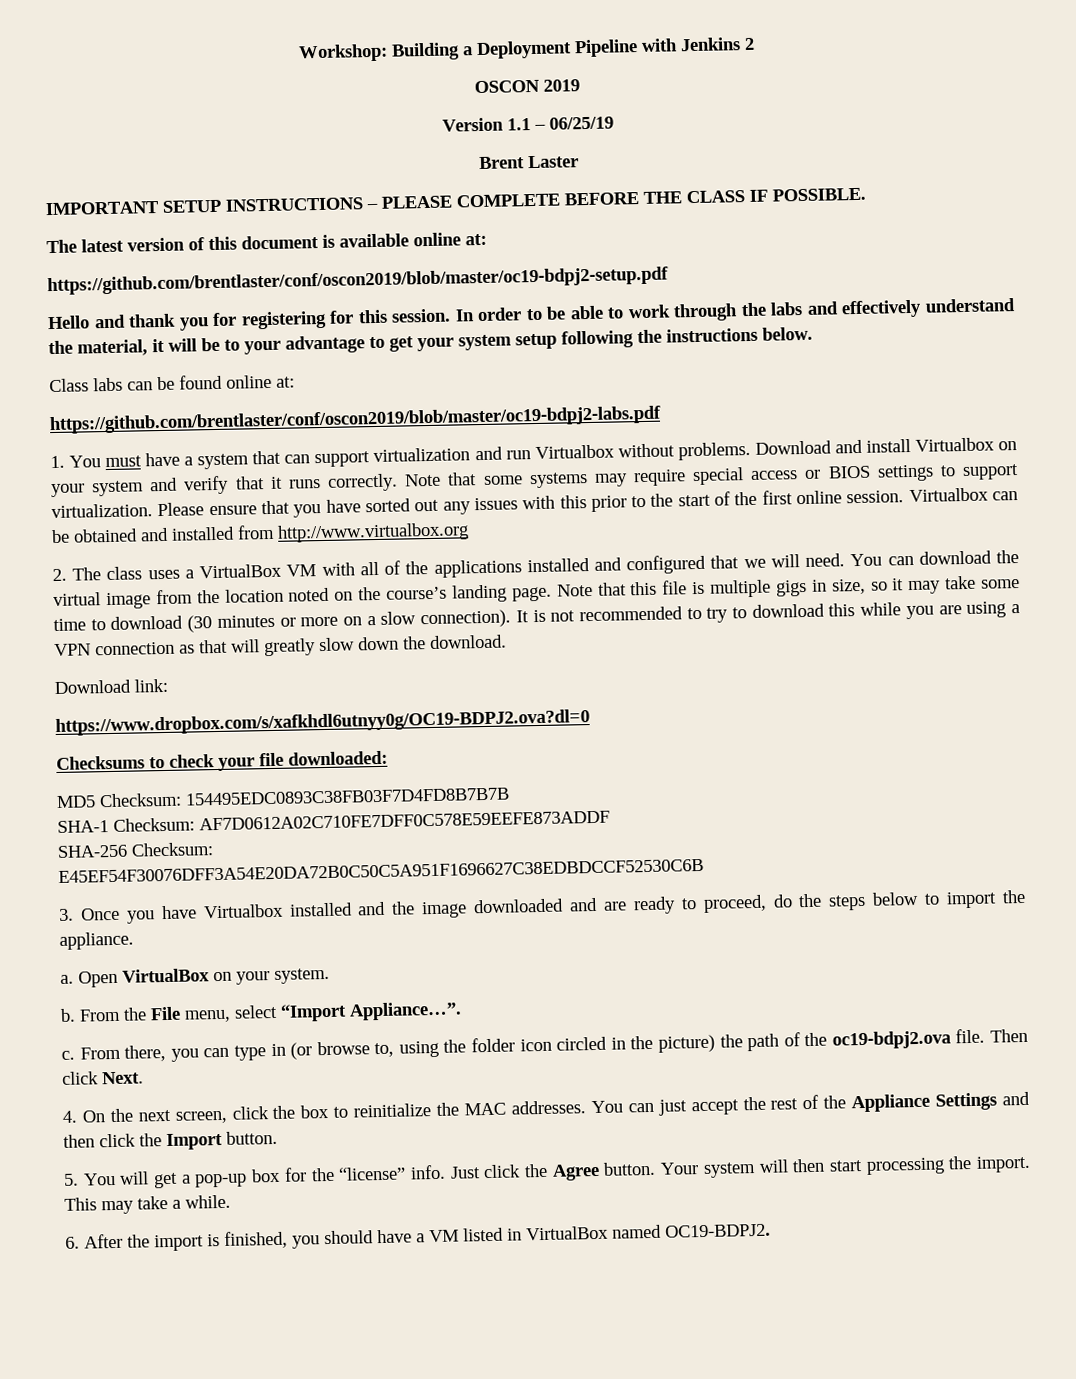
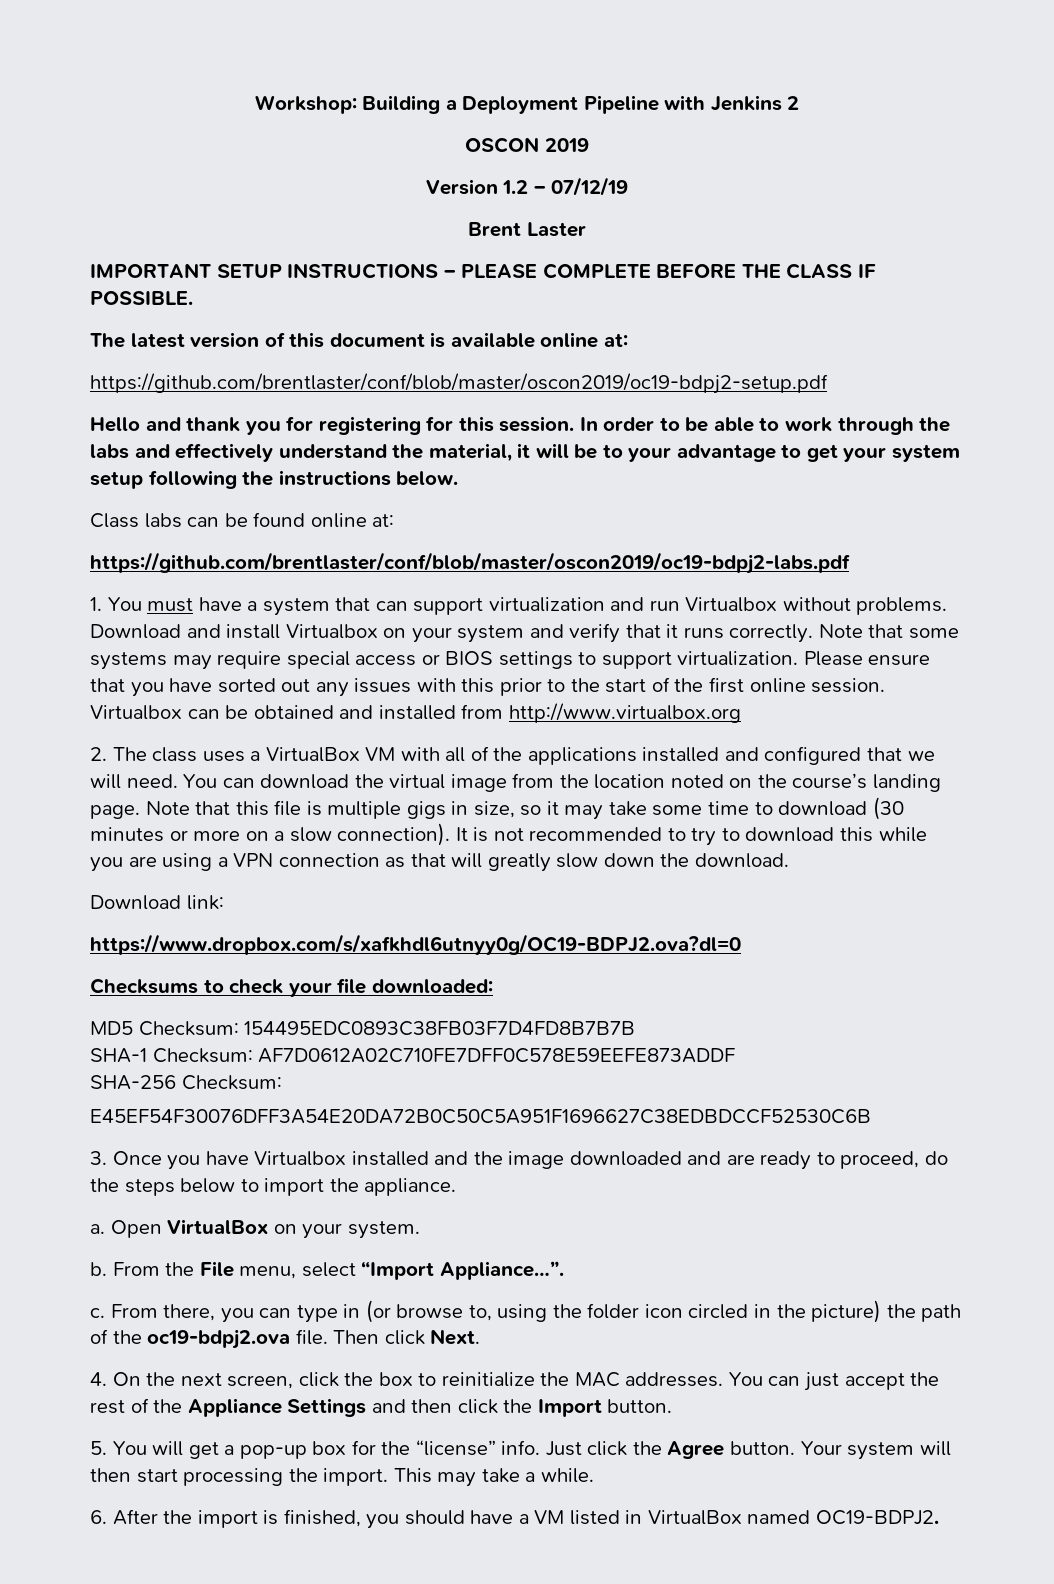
- Version 1.1 – 06/25/19
+ Version 1.2 – 07/12/19
- https://github.com/brentlaster/conf/oscon2019/blob/master/oc19-bdpj2-setup.pdf
+ https://github.com/brentlaster/conf/blob/master/oscon2019/oc19-bdpj2-setup.pdf
- https://github.com/brentlaster/conf/oscon2019/blob/master/oc19-bdpj2-labs.pdf
+ https://github.com/brentlaster/conf/blob/master/oscon2019/oc19-bdpj2-labs.pdf

